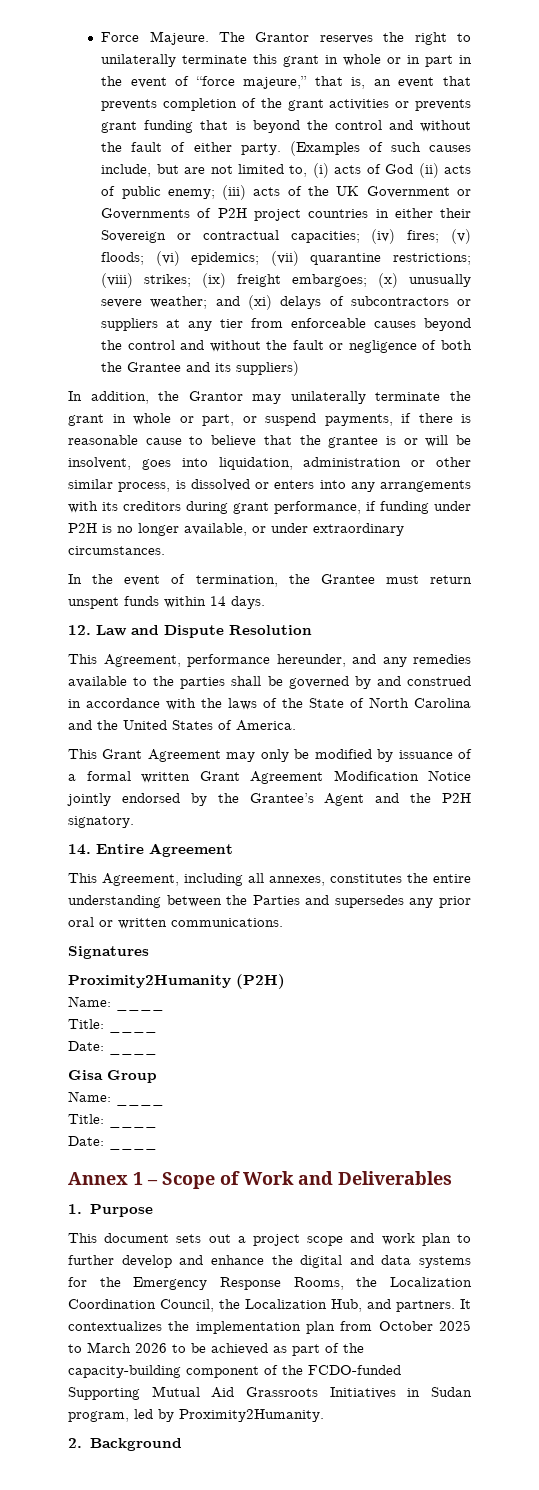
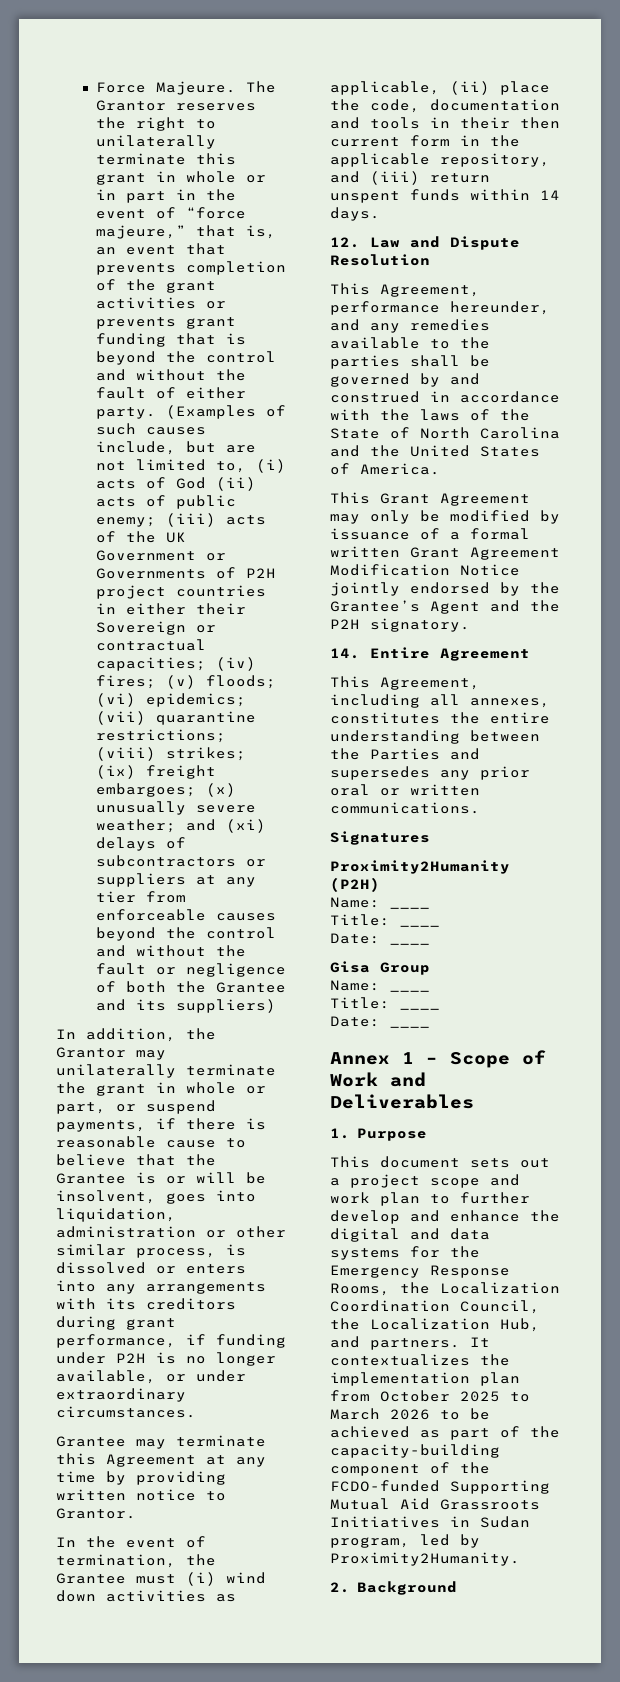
- In addition, the Grantor may unilaterally terminate the grant in whole or part, or suspend payments, if there is reasonable cause to believe that the grantee is or will be insolvent, goes into liquidation, administration or other similar process, is dissolved or enters into any arrangements with its creditors during grant performance, if funding under P2H is no longer available, or under extraordinary circumstances.
+ In addition, the Grantor may unilaterally terminate the grant in whole or part, or suspend payments, if there is reasonable cause to believe that the Grantee is or will be insolvent, goes into liquidation, administration or other similar process, is dissolved or enters into any arrangements with its creditors during grant performance, if funding under P2H is no longer available, or under extraordinary circumstances.
+ Grantee may terminate this Agreement at any time by providing written notice to Grantor.
- In the event of termination, the Grantee must return unspent funds within 14 days.
+ In the event of termination, the Grantee must (i) wind down activities as applicable, (ii) place the code, documentation and tools in their then current form in the applicable repository, and (iii) return unspent funds within 14 days.

